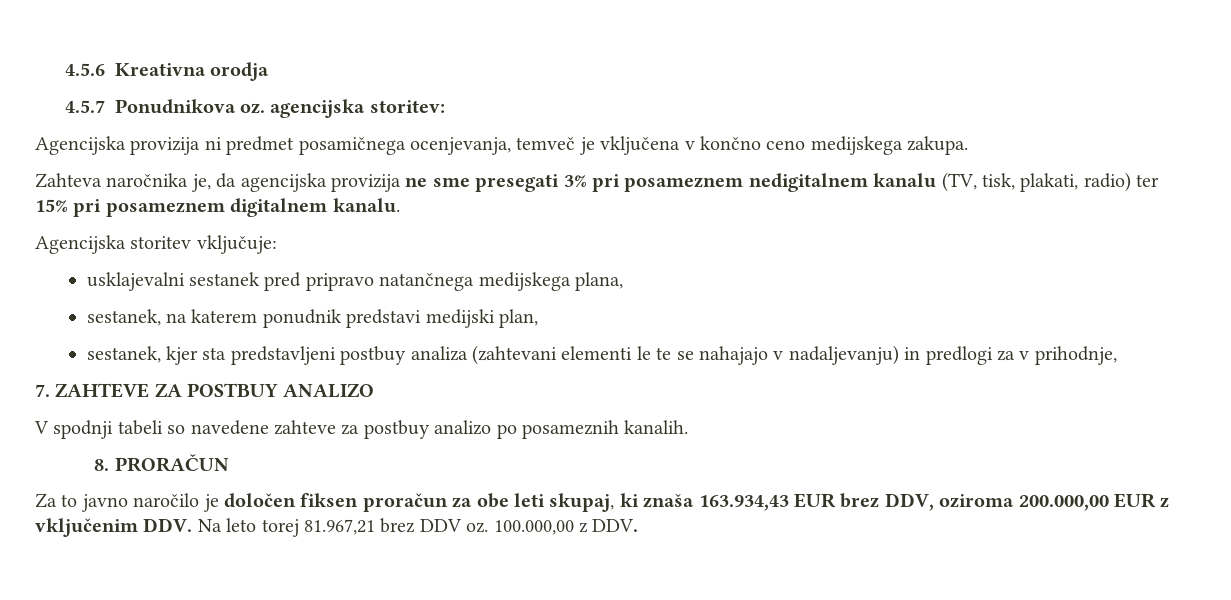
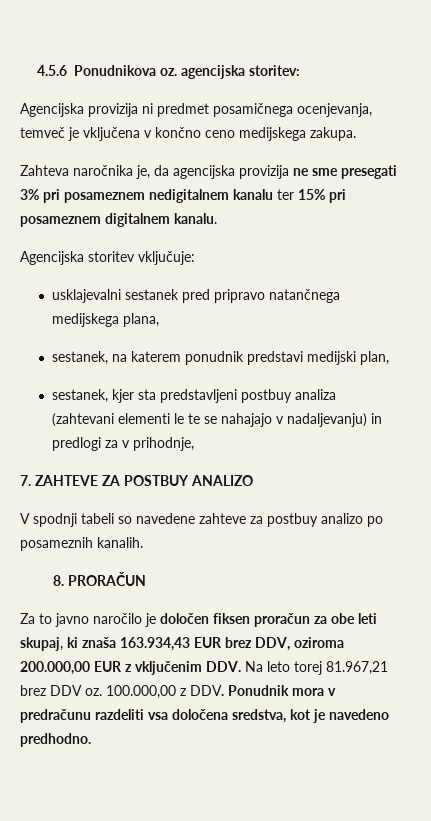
- 4.5.6 Kreativna orodja
- 4.5.7 Ponudnikova oz. agencijska storitev:
+ 4.5.6 Ponudnikova oz. agencijska storitev:
- Zahteva naročnika je, da agencijska provizija ne sme presegati 3% pri posameznem nedigitalnem kanalu (TV, tisk, plakati, radio) ter 15% pri posameznem digitalnem kanalu.
+ Zahteva naročnika je, da agencijska provizija ne sme presegati 3% pri posameznem nedigitalnem kanalu ter 15% pri posameznem digitalnem kanalu.
- 100.000,00 z DDV.
+ 100.000,00 z DDV. Ponudnik mora v predračunu razdeliti vsa določena sredstva, kot je navedeno predhodno.

